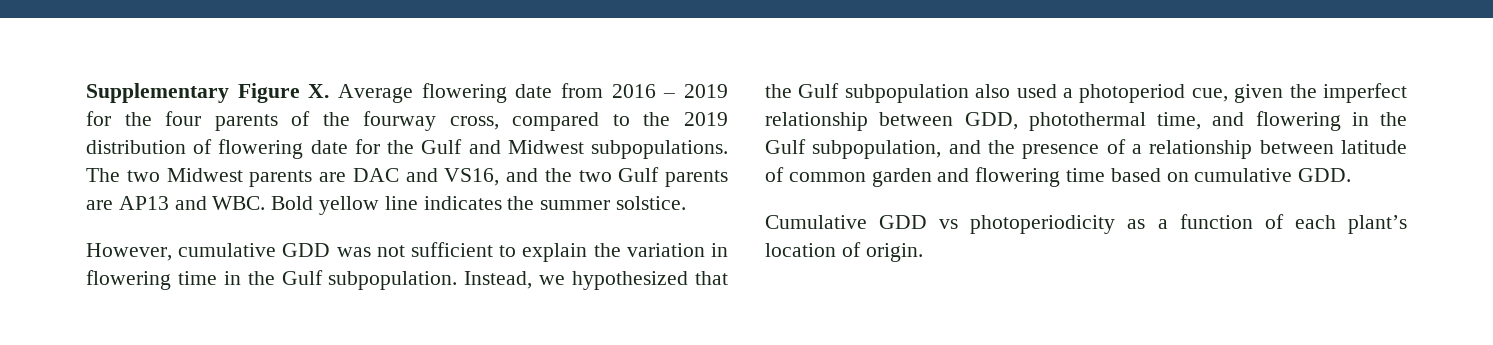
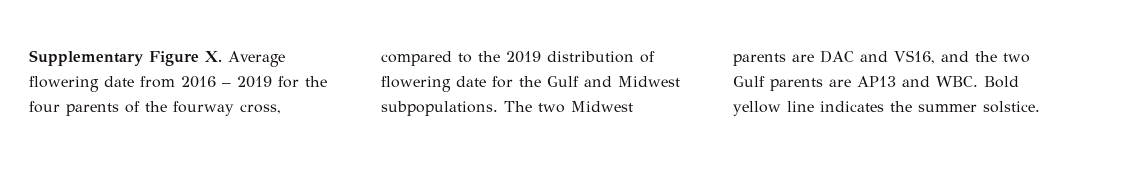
- However, cumulative GDD was not sufficient to explain the variation in flowering time in the Gulf subpopulation. Instead, we hypothesized that the Gulf subpopulation also used a photoperiod cue, given the imperfect relationship between GDD, photothermal time, and flowering in the Gulf subpopulation, and the presence of a relationship between latitude of common garden and flowering time based on cumulative GDD.
- Cumulative GDD vs photoperiodicity as a function of each plant’s location of origin.

